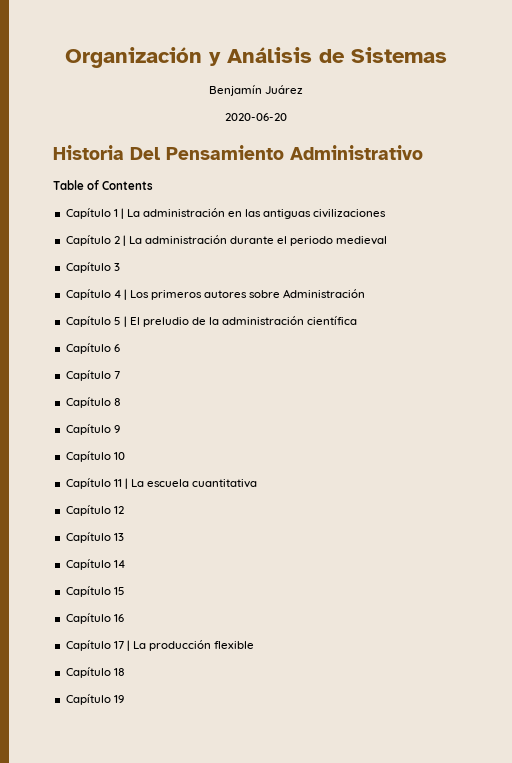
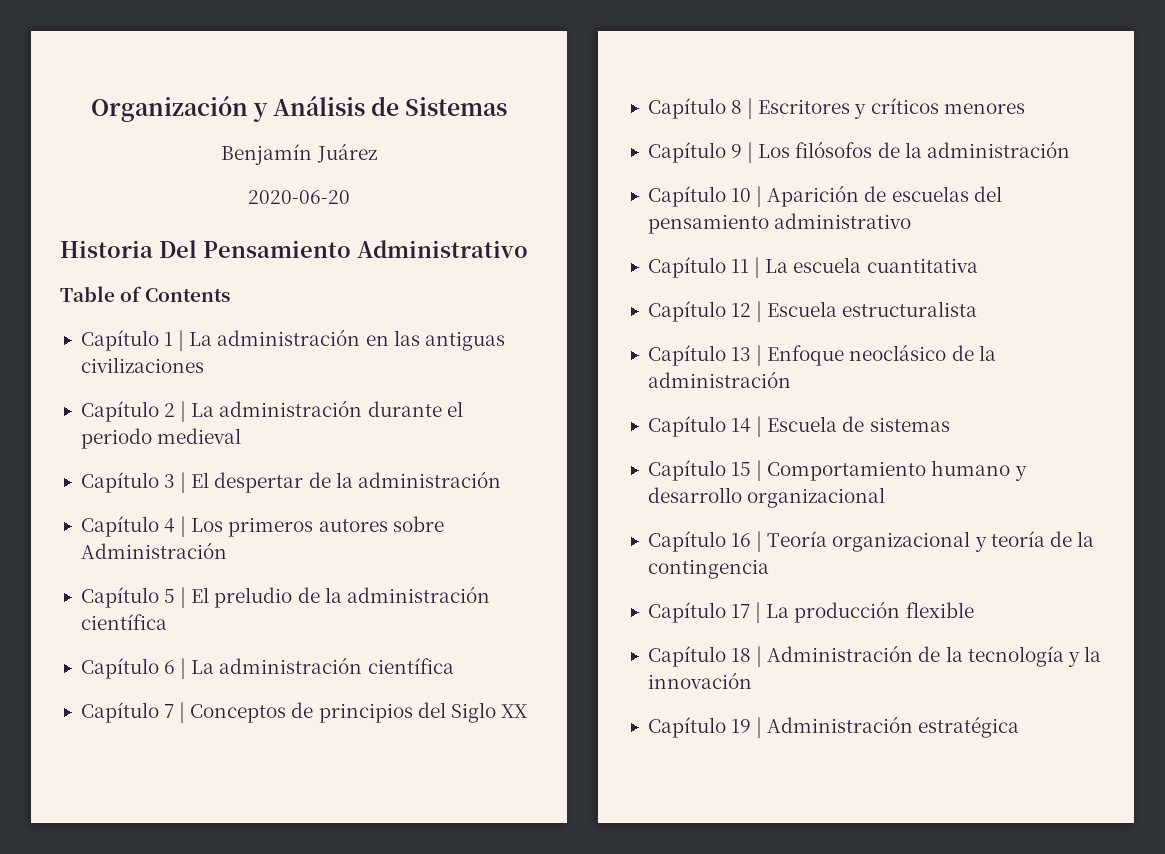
- Capítulo 3
+ Capítulo 3 | El despertar de la administración
- Capítulo 6
- Capítulo 7
- Capítulo 8
- Capítulo 9
- Capítulo 10
+ Capítulo 6 | La administración científica
+ Capítulo 7 | Conceptos de principios del Siglo XX
+ Capítulo 8 | Escritores y críticos menores
+ Capítulo 9 | Los filósofos de la administración
+ Capítulo 10 | Aparición de escuelas del pensamiento administrativo
- Capítulo 12
+ Capítulo 12 | Escuela estructuralista
- Capítulo 13
- Capítulo 14
- Capítulo 15
- Capítulo 16
+ Capítulo 13 | Enfoque neoclásico de la administración
+ Capítulo 14 | Escuela de sistemas
+ Capítulo 15 | Comportamiento humano y desarrollo organizacional
+ Capítulo 16 | Teoría organizacional y teoría de la contingencia
- Capítulo 18
+ Capítulo 18 | Administración de la tecnología y la innovación
- Capítulo 19
+ Capítulo 19 | Administración estratégica

